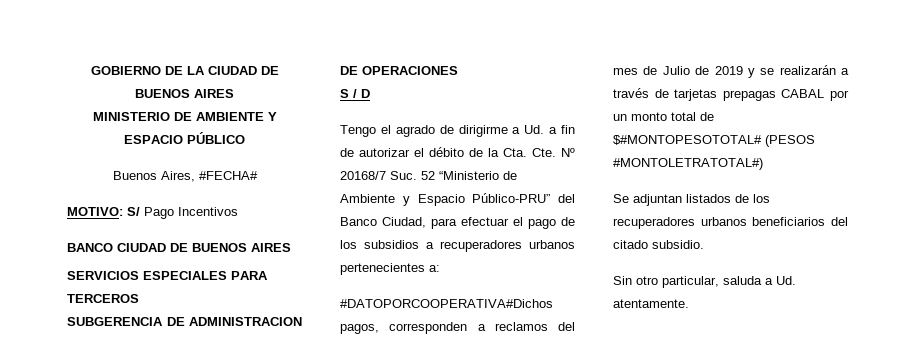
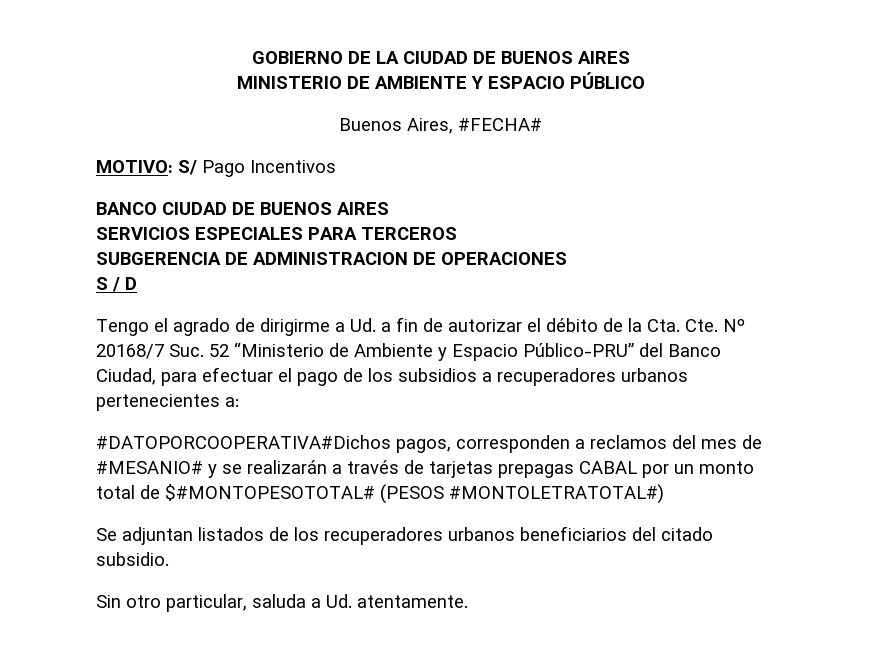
- #DATOPORCOOPERATIVA#Dichos pagos, corresponden a reclamos del mes de Julio de 2019 y se realizarán a través de tarjetas prepagas CABAL por un monto total de $#MONTOPESOTOTAL# (PESOS #MONTOLETRATOTAL#)
+ #DATOPORCOOPERATIVA#Dichos pagos, corresponden a reclamos del mes de #MESANIO# y se realizarán a través de tarjetas prepagas CABAL por un monto total de $#MONTOPESOTOTAL# (PESOS #MONTOLETRATOTAL#)

